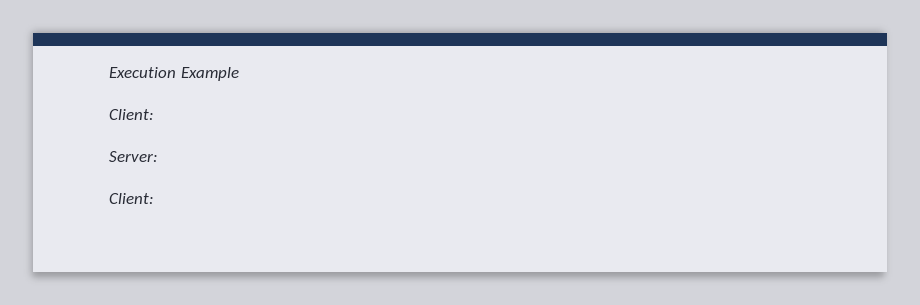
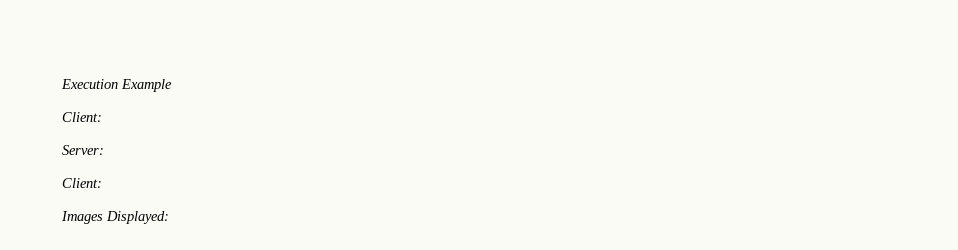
+ Images Displayed:

